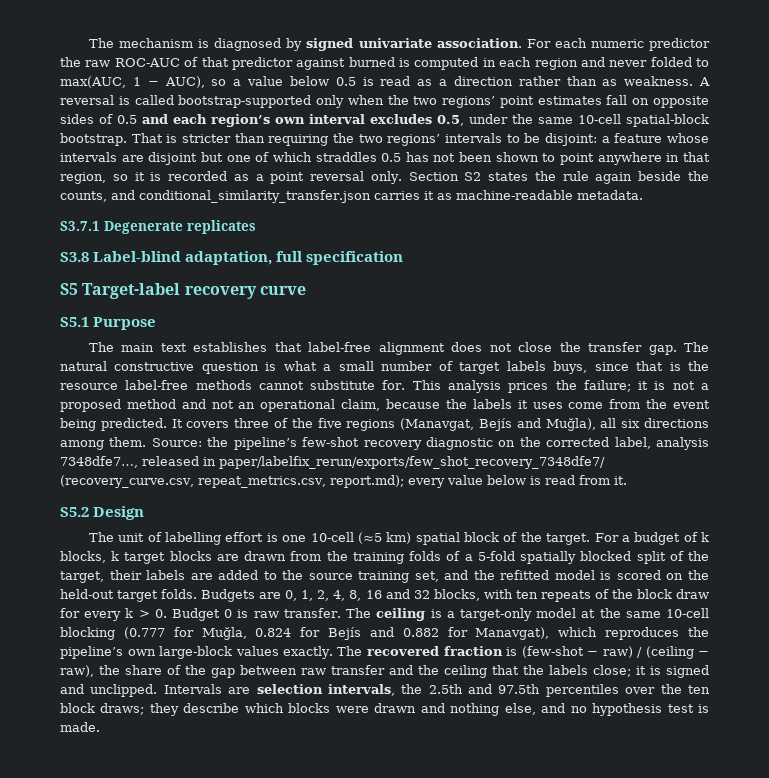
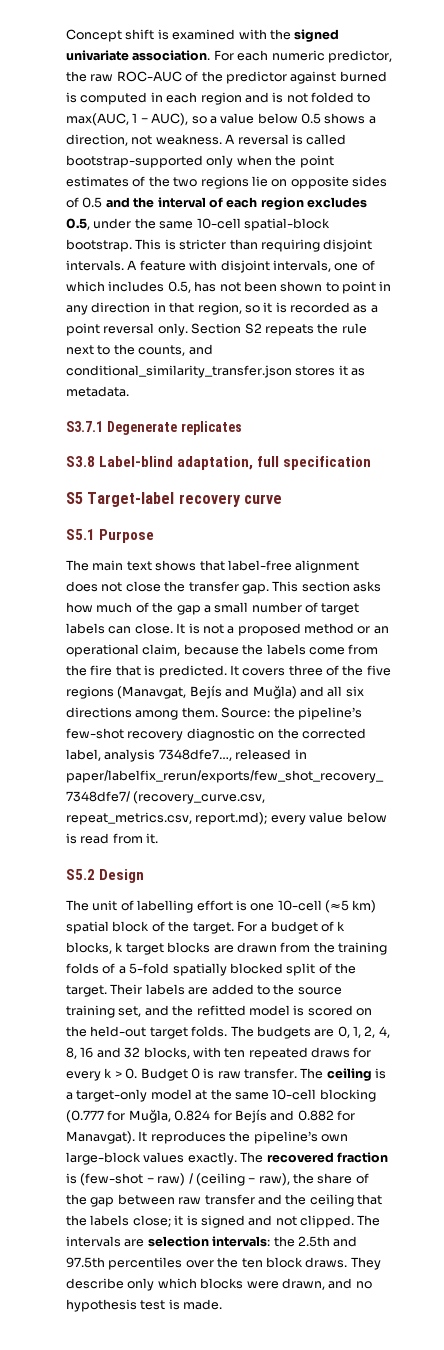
- The mechanism is diagnosed by signed univariate association.
+ Concept shift is examined with the signed univariate association.
- For each numeric predictor the raw ROC-AUC of that predictor against burned is computed in each region and never folded to max(AUC, 1 − AUC), so a value below 0.5 is read as a direction rather than as weakness.
+ For each numeric predictor, the raw ROC-AUC of the predictor against burned is computed in each region and is not folded to max(AUC, 1 − AUC), so a value below 0.5 shows a direction, not weakness.
- A reversal is called bootstrap-supported only when the two regions’ point estimates fall on opposite sides of 0.5 and each region’s own interval excludes 0.5, under the same 10-cell spatial-block bootstrap.
+ A reversal is called bootstrap-supported only when the point estimates of the two regions lie on opposite sides of 0.5 and the interval of each region excludes 0.5, under the same 10-cell spatial-block bootstrap.
- That is stricter than requiring the two regions’ intervals to be disjoint: a feature whose intervals are disjoint but one of which straddles 0.5 has not been shown to point anywhere in that region, so it is recorded as a point reversal only.
+ This is stricter than requiring disjoint intervals. A feature with disjoint intervals, one of which includes 0.5, has not been shown to point in any direction in that region, so it is recorded as a point reversal only.
- Section S2 states the rule again beside the counts, and conditional_similarity_transfer.json carries it as machine-readable metadata.
+ Section S2 repeats the rule next to the counts, and conditional_similarity_transfer.json stores it as metadata.
- The main text establishes that label-free alignment does not close the transfer gap.
+ The main text shows that label-free alignment does not close the transfer gap.
- The natural constructive question is what a small number of target labels buys, since that is the resource label-free methods cannot substitute for. This analysis prices the failure; it is not a proposed method and not an operational claim, because the labels it uses come from the event being predicted.
+ This section asks how much of the gap a small number of target labels can close. It is not a proposed method or an operational claim, because the labels come from the fire that is predicted.
- It covers three of the five regions (Manavgat, Bejís and Muğla), all six directions among them.
+ It covers three of the five regions (Manavgat, Bejís and Muğla) and all six directions among them.
- For a budget of k blocks, k target blocks are drawn from the training folds of a 5-fold spatially blocked split of the target, their labels are added to the source training set, and the refitted model is scored on the held-out target folds.
+ For a budget of k blocks, k target blocks are drawn from the training folds of a 5-fold spatially blocked split of the target. Their labels are added to the source training set, and the refitted model is scored on the held-out target folds.
- Budgets are 0, 1, 2, 4, 8, 16 and 32 blocks, with ten repeats of the block draw for every k > 0. Budget 0 is raw transfer.
+ The budgets are 0, 1, 2, 4, 8, 16 and 32 blocks, with ten repeated draws for every k > 0. Budget 0 is raw transfer.
- The ceiling is a target-only model at the same 10-cell blocking (0.777 for Muğla, 0.824 for Bejís and 0.882 for Manavgat), which reproduces the pipeline’s own large-block values exactly.
+ The ceiling is a target-only model at the same 10-cell blocking (0.777 for Muğla, 0.824 for Bejís and 0.882 for Manavgat). It reproduces the pipeline’s own large-block values exactly.
- The recovered fraction is (few-shot − raw) / (ceiling − raw), the share of the gap between raw transfer and the ceiling that the labels close; it is signed and unclipped. Intervals are selection intervals, the 2.5th and 97.5th percentiles over the ten block draws; they describe which blocks were drawn and nothing else, and no hypothesis test is made.
+ The recovered fraction is (few-shot − raw) / (ceiling − raw), the share of the gap between raw transfer and the ceiling that the labels close; it is signed and not clipped. The intervals are selection intervals: the 2.5th and 97.5th percentiles over the ten block draws. They describe only which blocks were drawn, and no hypothesis test is made.

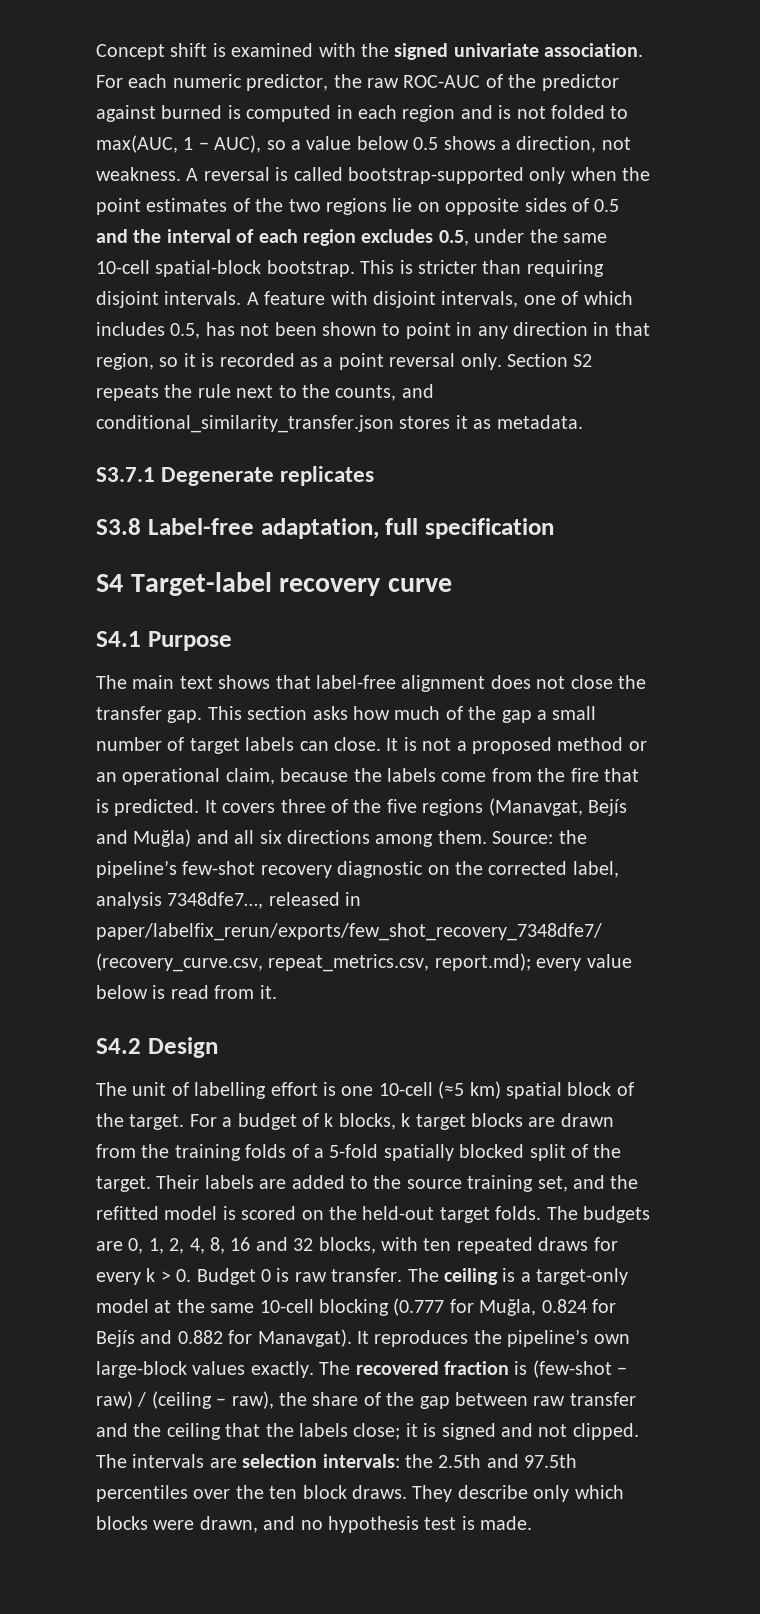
- S3.8 Label-blind adaptation, full specification
+ S3.8 Label-free adaptation, full specification
- S5 Target-label recovery curve
+ S4 Target-label recovery curve
- S5.1 Purpose
+ S4.1 Purpose
- S5.2 Design
+ S4.2 Design

